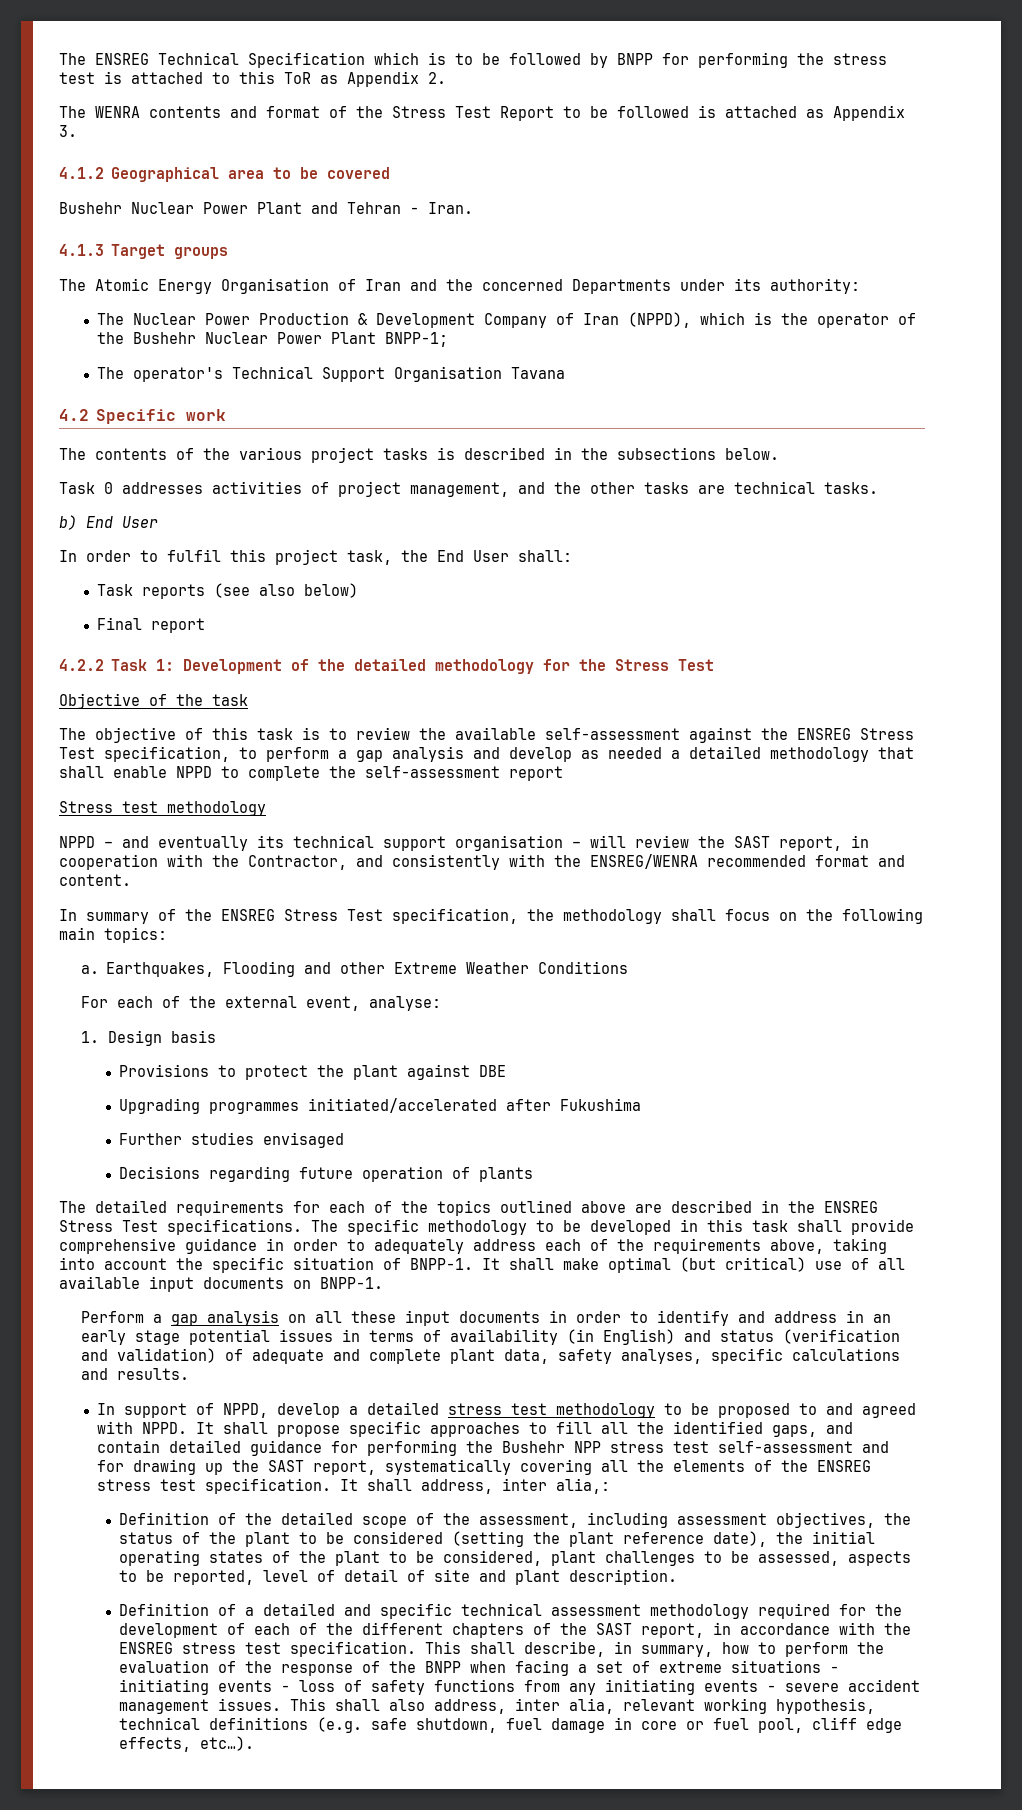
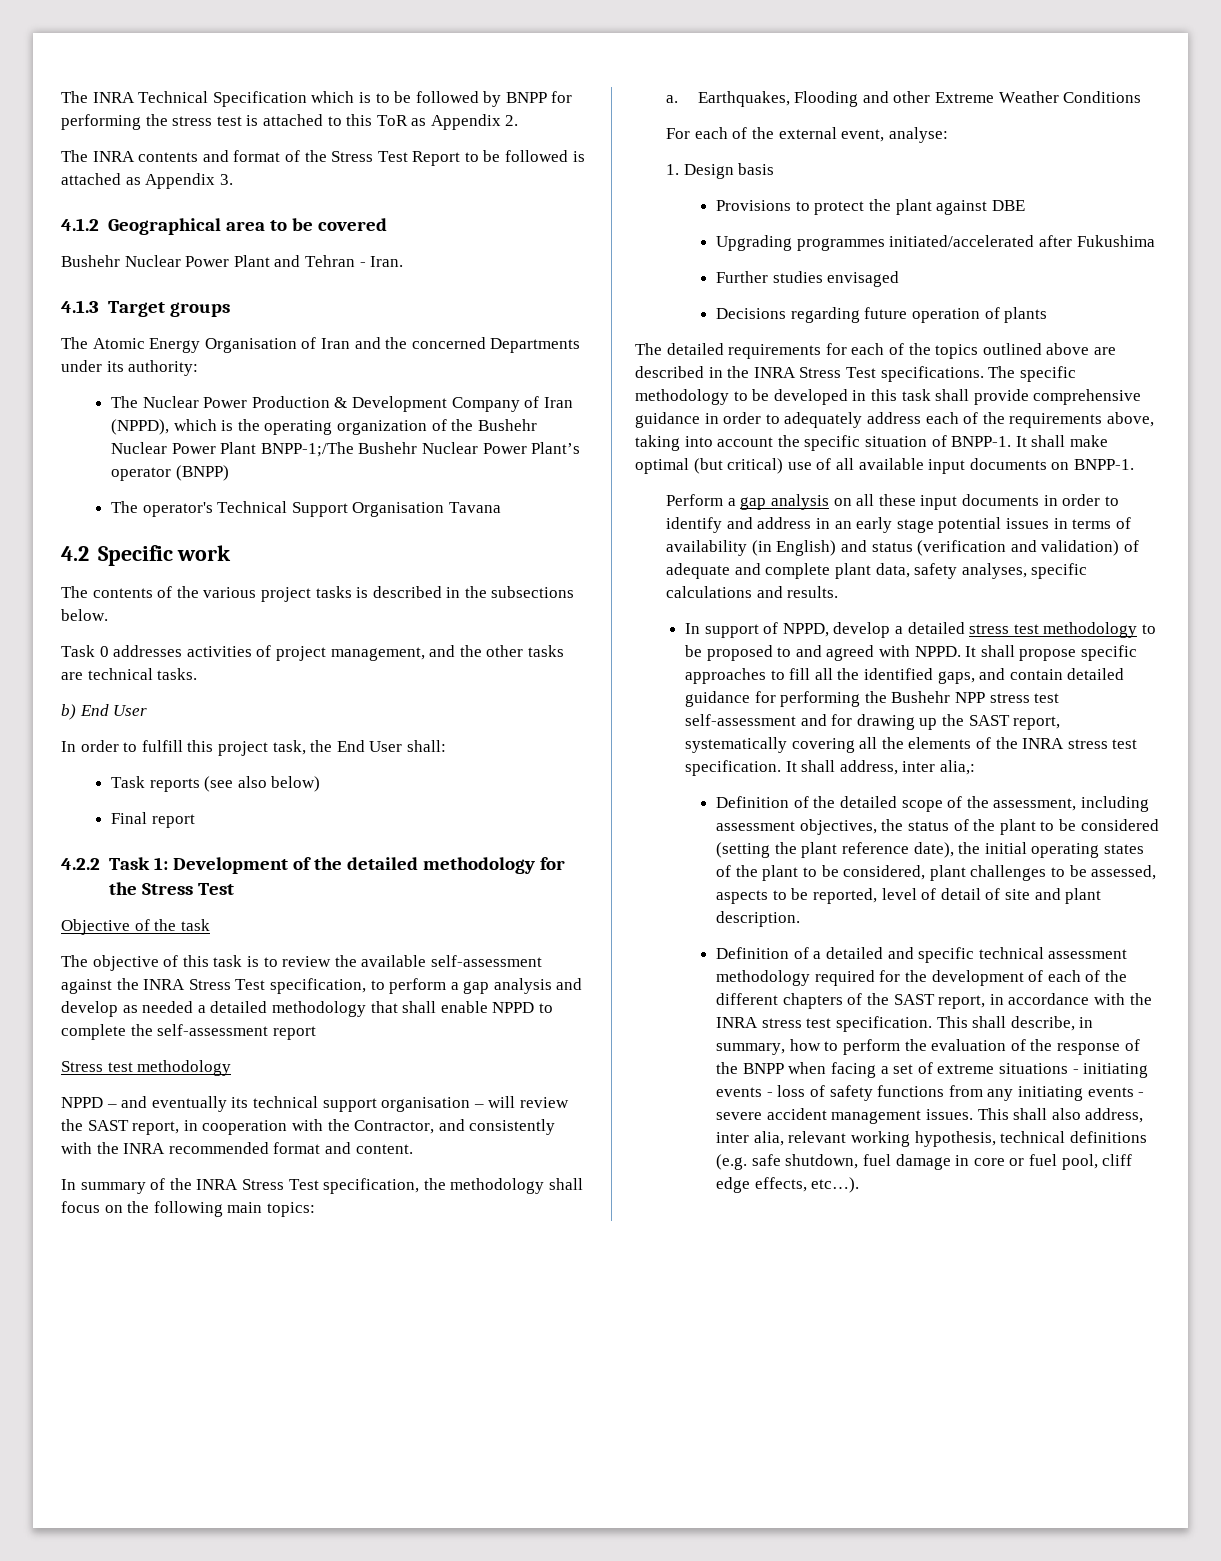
- The ENSREG Technical Specification which is to be followed by BNPP for performing the stress test is attached to this ToR as Appendix 2.
+ The INRA Technical Specification which is to be followed by BNPP for performing the stress test is attached to this ToR as Appendix 2.
- The WENRA contents and format of the Stress Test Report to be followed is attached as Appendix 3.
+ The INRA contents and format of the Stress Test Report to be followed is attached as Appendix 3.
- The Nuclear Power Production & Development Company of Iran (NPPD), which is the operator of the Bushehr Nuclear Power Plant BNPP-1;
+ The Nuclear Power Production & Development Company of Iran (NPPD), which is the operating organization of the Bushehr Nuclear Power Plant BNPP-1;/The Bushehr Nuclear Power Plant’s operator (BNPP)
- In order to fulfil this project task, the End User shall:
+ In order to fulfill this project task, the End User shall:
- The objective of this task is to review the available self-assessment against the ENSREG Stress Test specification, to perform a gap analysis and develop as needed a detailed methodology that shall enable NPPD to complete the self-assessment report
+ The objective of this task is to review the available self-assessment against the INRA Stress Test specification, to perform a gap analysis and develop as needed a detailed methodology that shall enable NPPD to complete the self-assessment report
- NPPD – and eventually its technical support organisation – will review the SAST report, in cooperation with the Contractor, and consistently with the ENSREG/WENRA recommended format and content.
+ NPPD – and eventually its technical support organisation – will review the SAST report, in cooperation with the Contractor, and consistently with the INRA recommended format and content.
- In summary of the ENSREG Stress Test specification, the methodology shall focus on the following main topics:
+ In summary of the INRA Stress Test specification, the methodology shall focus on the following main topics:
- The detailed requirements for each of the topics outlined above are described in the ENSREG Stress Test specifications.
+ The detailed requirements for each of the topics outlined above are described in the INRA Stress Test specifications.
- It shall propose specific approaches to fill all the identified gaps, and contain detailed guidance for performing the Bushehr NPP stress test self-assessment and for drawing up the SAST report, systematically covering all the elements of the ENSREG stress test specification.
+ It shall propose specific approaches to fill all the identified gaps, and contain detailed guidance for performing the Bushehr NPP stress test self-assessment and for drawing up the SAST report, systematically covering all the elements of the INRA stress test specification.
- Definition of a detailed and specific technical assessment methodology required for the development of each of the different chapters of the SAST report, in accordance with the ENSREG stress test specification.
+ Definition of a detailed and specific technical assessment methodology required for the development of each of the different chapters of the SAST report, in accordance with the INRA stress test specification.

